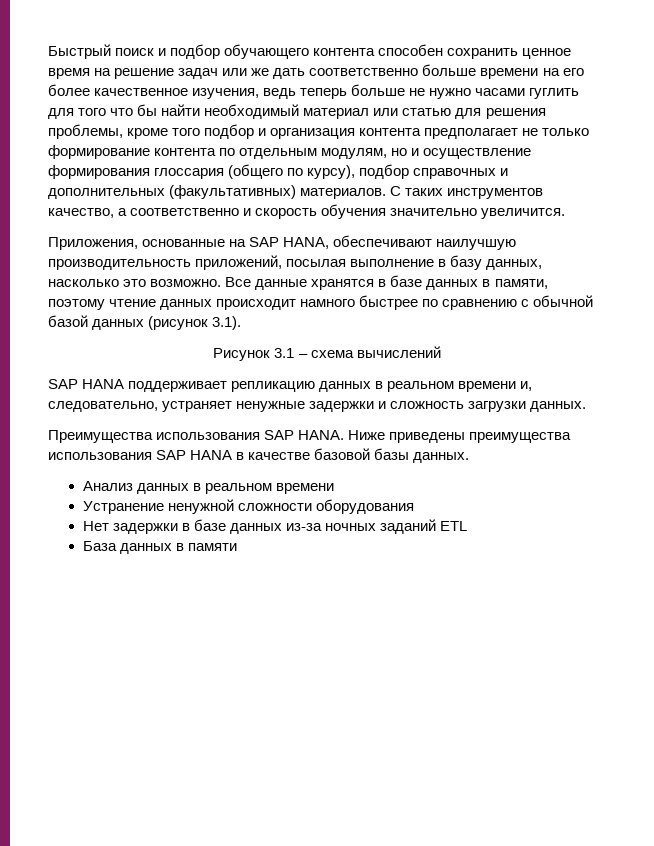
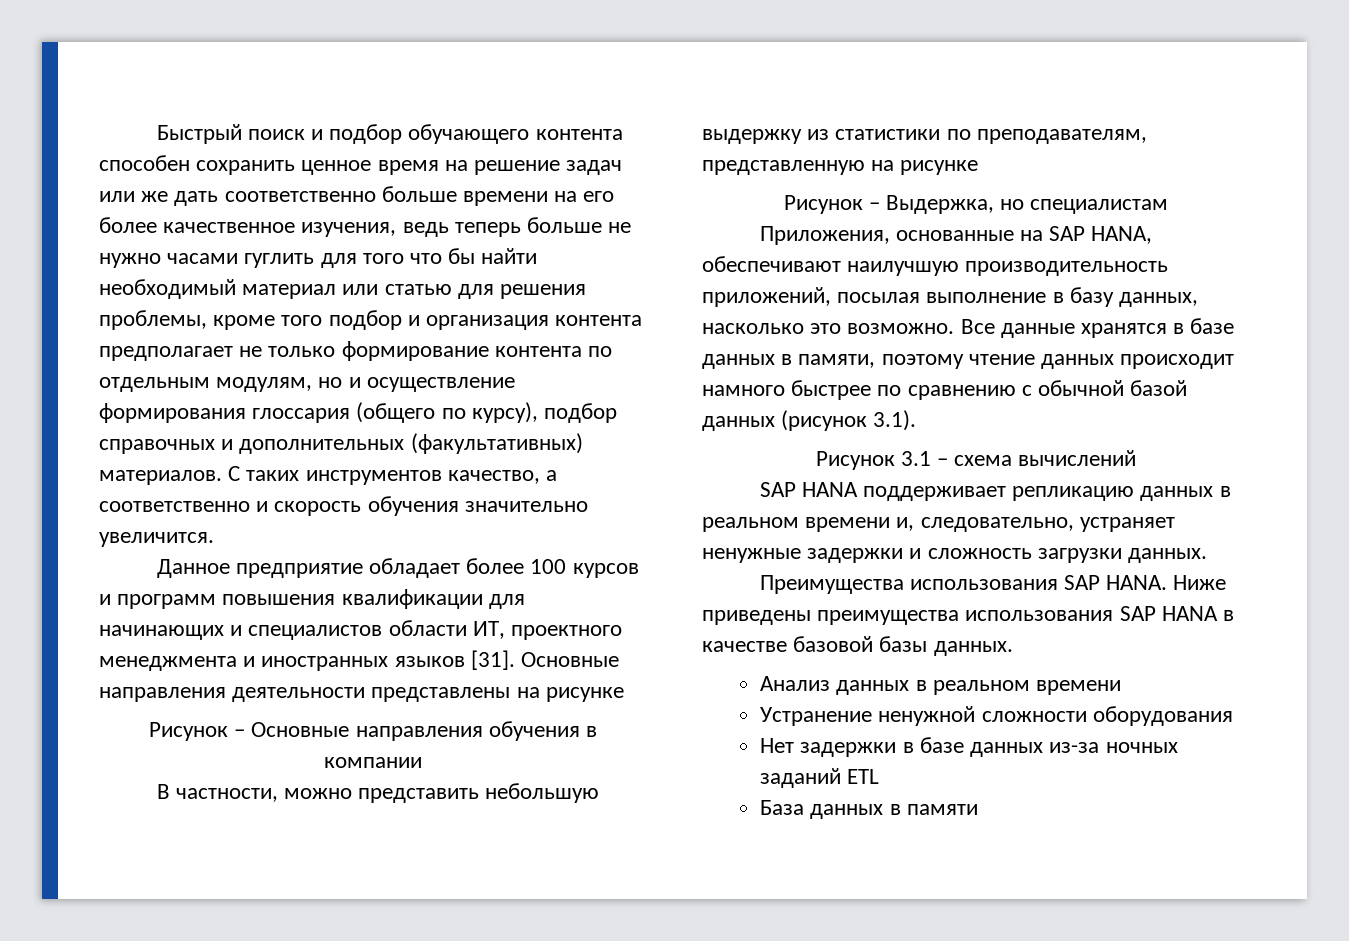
+ Данное предприятие обладает более 100 курсов и программ повышения квалификации для начинающих и специалистов области ИТ, проектного менеджмента и иностранных языков [31]. Основные направления деятельности представлены на рисунке
+ Рисунок – Основные направления обучения в компании
+ В частности, можно представить небольшую выдержку из статистики по преподавателям, представленную на рисунке
+ Рисунок – Выдержка, но специалистам

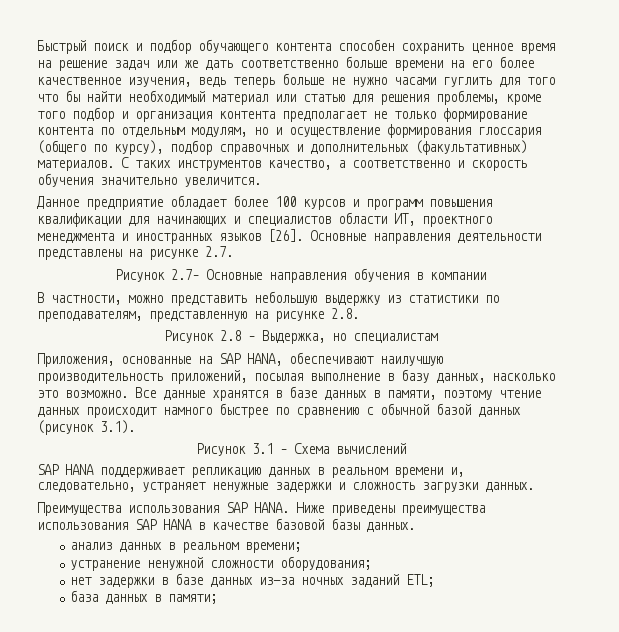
- Данное предприятие обладает более 100 курсов и программ повышения квалификации для начинающих и специалистов области ИТ, проектного менеджмента и иностранных языков [31].
+ Данное предприятие обладает более 100 курсов и программ повышения квалификации для начинающих и специалистов области ИТ, проектного менеджмента и иностранных языков [26].
- Основные направления деятельности представлены на рисунке
- Рисунок – Основные направления обучения в компании
+ Основные направления деятельности представлены на рисунке 2.7.
+ Рисунок 2.7– Основные направления обучения в компании
- В частности, можно представить небольшую выдержку из статистики по преподавателям, представленную на рисунке
- Рисунок – Выдержка, но специалистам
+ В частности, можно представить небольшую выдержку из статистики по преподавателям, представленную на рисунке 2.8.
+ Рисунок 2.8 – Выдержка, но специалистам
- Рисунок 3.1 – схема вычислений
+ Рисунок 3.1 – Схема вычислений
- Анализ данных в реальном времени
- Устранение ненужной сложности оборудования
- Нет задержки в базе данных из-за ночных заданий ETL
- База данных в памяти
+ анализ данных в реальном времени;
+ устранение ненужной сложности оборудования;
+ нет задержки в базе данных из-за ночных заданий ETL;
+ база данных в памяти;

